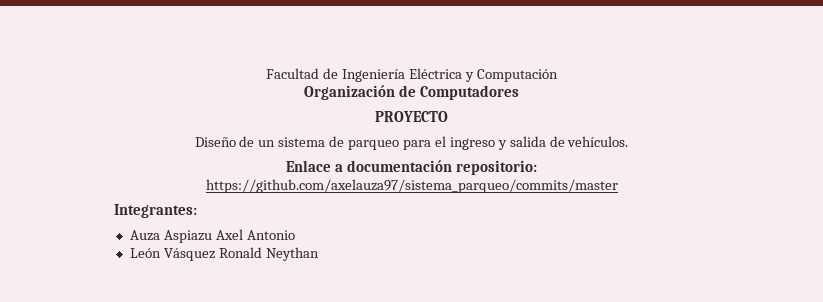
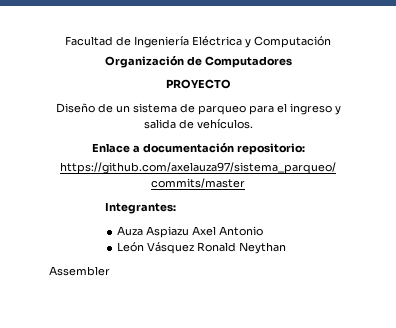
+ Assembler

